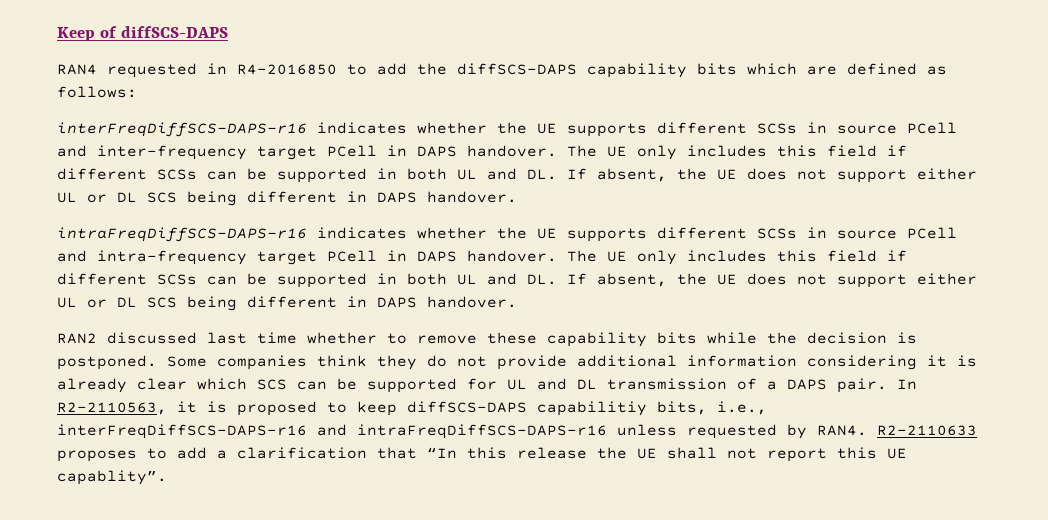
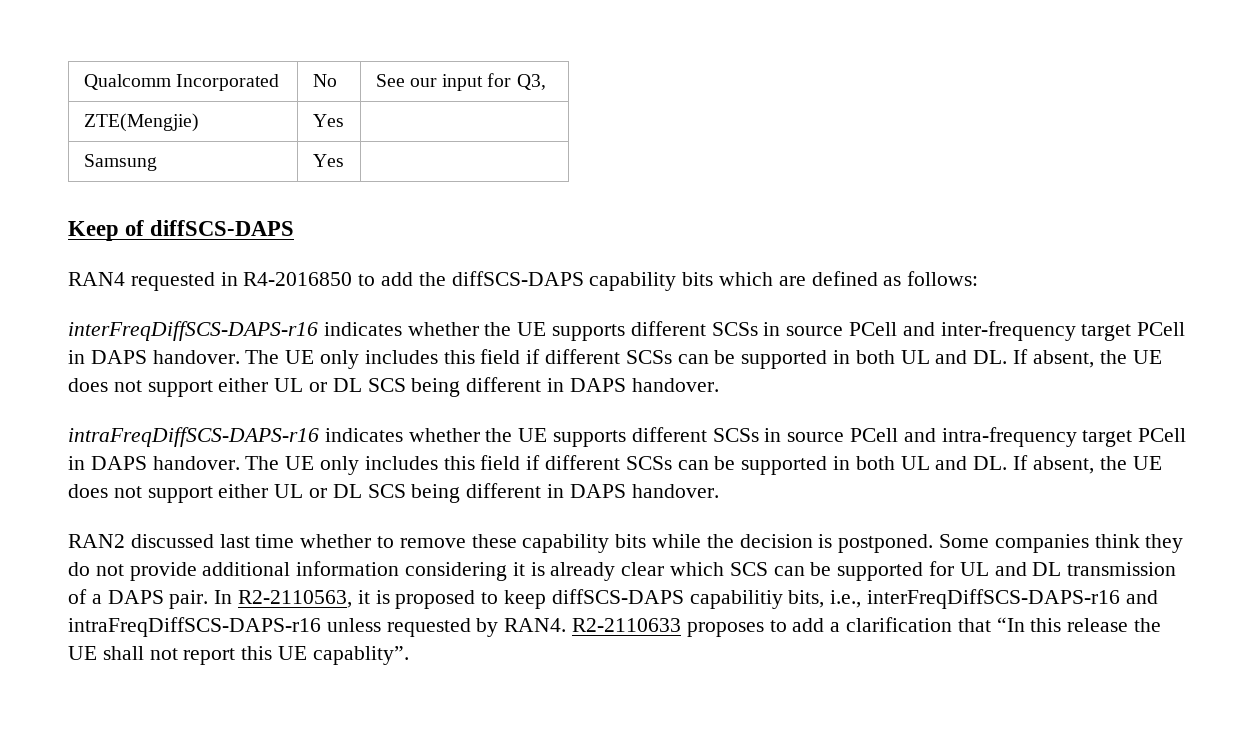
+ Qualcomm Incorporated | No | See our input for Q3,
+ ZTE(Mengjie) | Yes |
+ Samsung | Yes |

